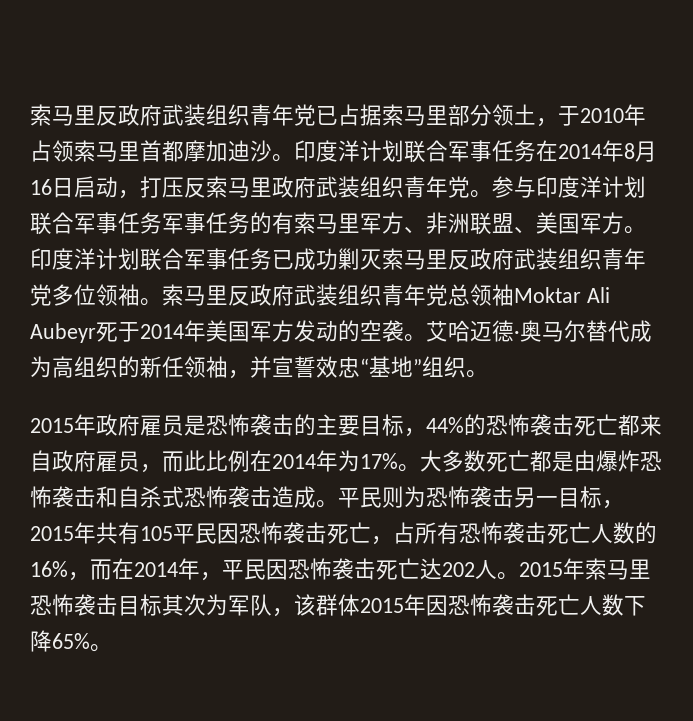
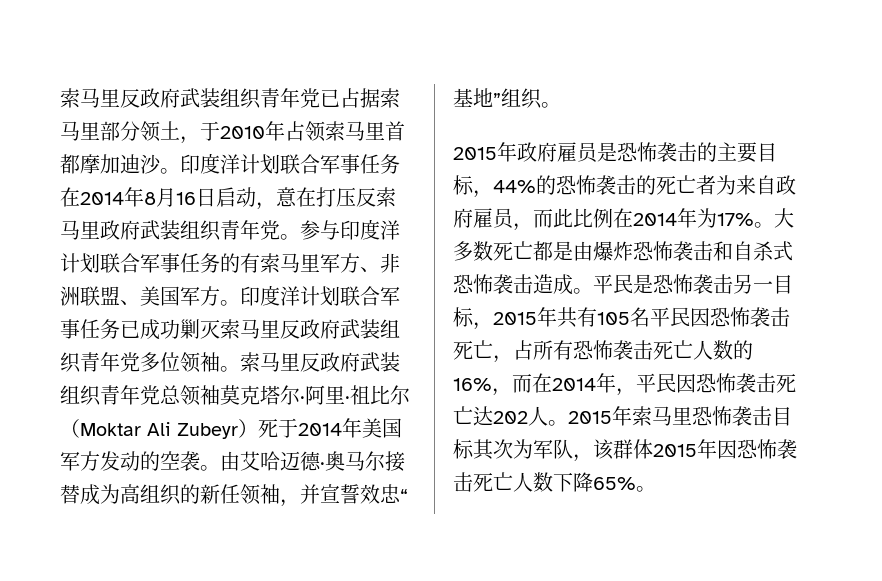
- 印度洋计划联合军事任务在2014年8月16日启动，打压反索马里政府武装组织青年党。
+ 印度洋计划联合军事任务在2014年8月16日启动，意在打压反索马里政府武装组织青年党。
- 参与印度洋计划联合军事任务军事任务的有索马里军方、非洲联盟、美国军方。
+ 参与印度洋计划联合军事任务的有索马里军方、非洲联盟、美国军方。
- 索马里反政府武装组织青年党总领袖Moktar Ali Aubeyr死于2014年美国军方发动的空袭。
+ 索马里反政府武装组织青年党总领袖莫克塔尔·阿里·祖比尔（Moktar Ali Zubeyr）死于2014年美国军方发动的空袭。
- 艾哈迈德·奥马尔替代成为高组织的新任领袖，并宣誓效忠“基地”组织。
+ 由艾哈迈德·奥马尔接替成为高组织的新任领袖，并宣誓效忠“基地”组织。
- 2015年政府雇员是恐怖袭击的主要目标，44%的恐怖袭击死亡都来自政府雇员，而此比例在2014年为17%。
+ 2015年政府雇员是恐怖袭击的主要目标，44%的恐怖袭击的死亡者为来自政府雇员，而此比例在2014年为17%。
- 平民则为恐怖袭击另一目标，2015年共有105平民因恐怖袭击死亡，占所有恐怖袭击死亡人数的16%，而在2014年，平民因恐怖袭击死亡达202人。
+ 平民是恐怖袭击另一目标，2015年共有105名平民因恐怖袭击死亡，占所有恐怖袭击死亡人数的16%，而在2014年，平民因恐怖袭击死亡达202人。

